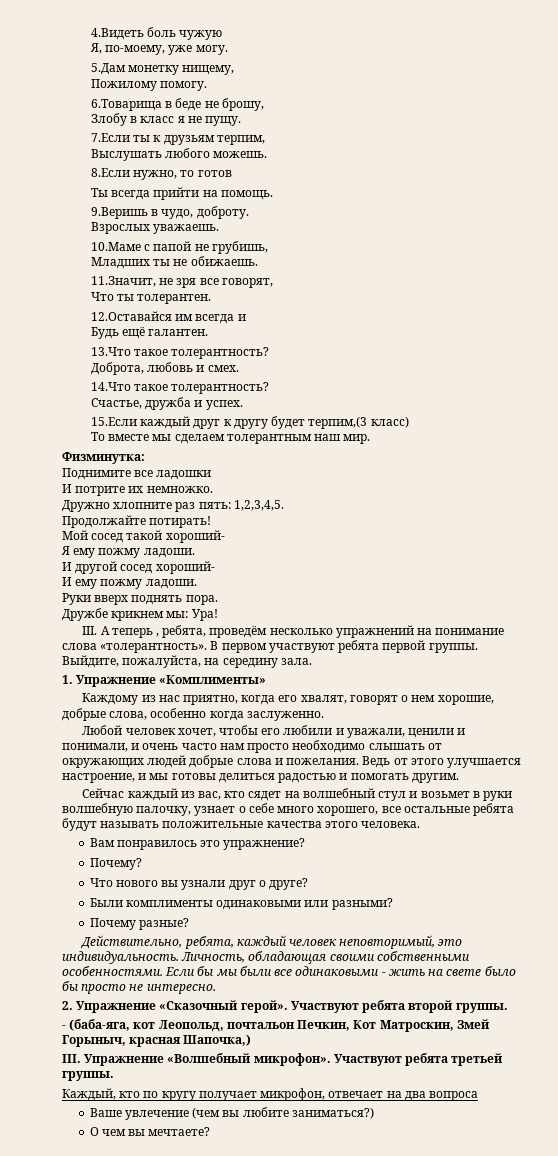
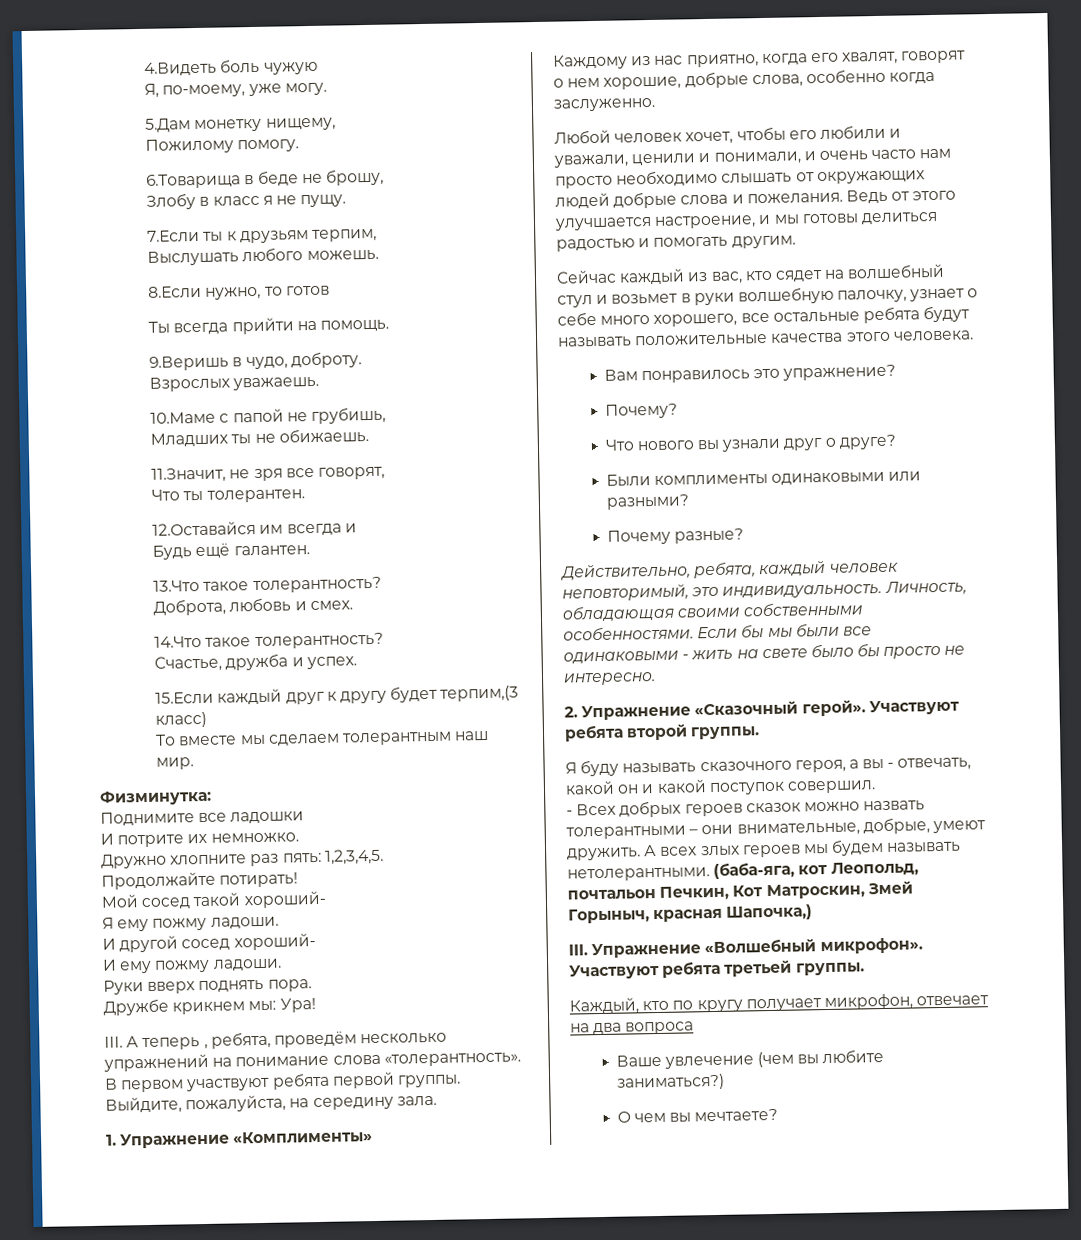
- - (баба-яга, кот Леопольд, почтальон Печкин, Кот Матроскин, Змей Горыныч, красная Шапочка,)
+ Я буду называть сказочного героя, а вы - отвечать, какой он и какой поступок совершил.
+ - Всех добрых героев сказок можно назвать толерантными – они внимательные, добрые, умеют дружить. А всех злых героев мы будем называть нетолерантными. (баба-яга, кот Леопольд, почтальон Печкин, Кот Матроскин, Змей Горыныч, красная Шапочка,)

